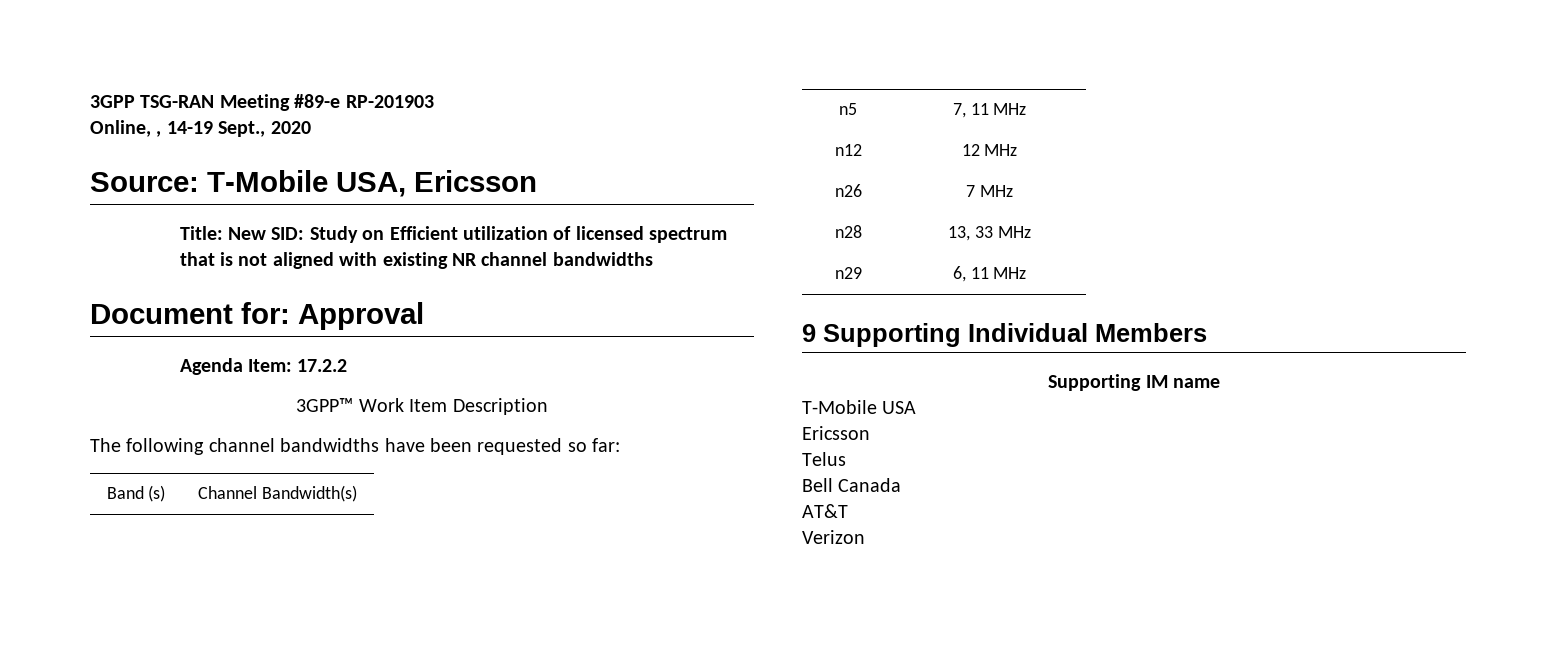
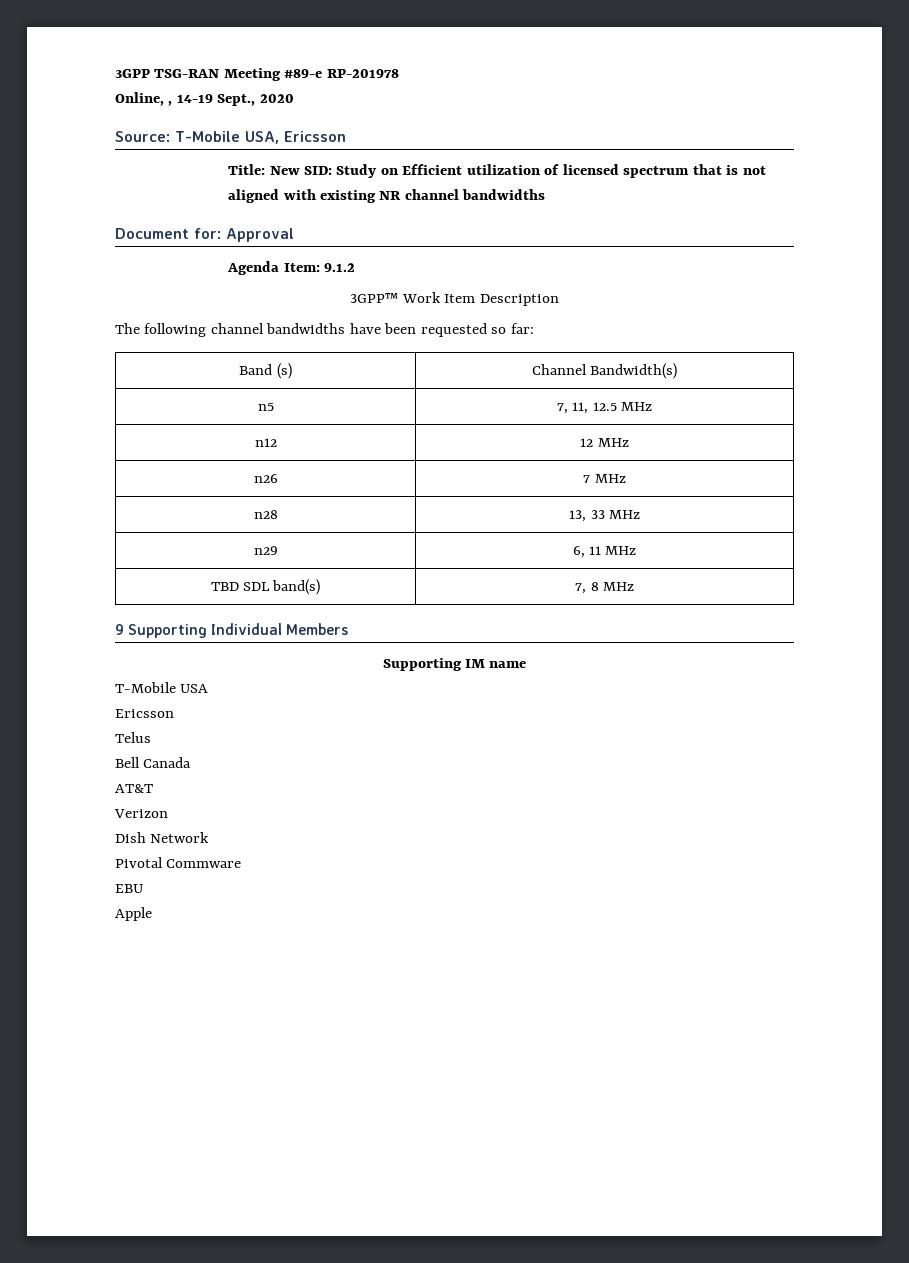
- 3GPP TSG-RAN Meeting #89-e RP-201903
+ 3GPP TSG-RAN Meeting #89-e RP-201978
- Agenda Item: 17.2.2
+ Agenda Item: 9.1.2
- n5 | 7, 11 MHz
+ n5 | 7, 11, 12.5 MHz
+ TBD SDL band(s) | 7, 8 MHz
+ Dish Network
+ Pivotal Commware
+ EBU
+ Apple

